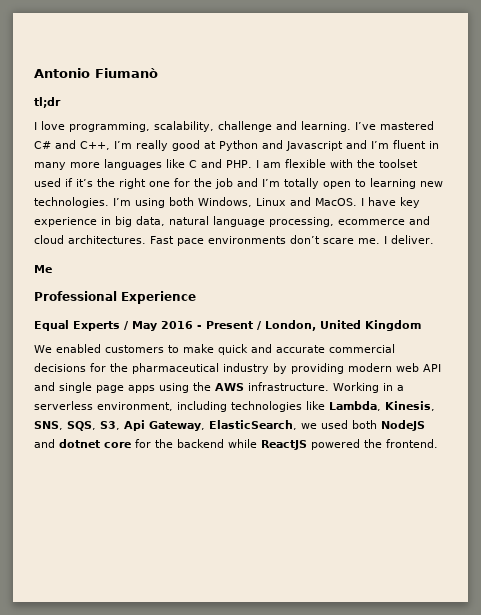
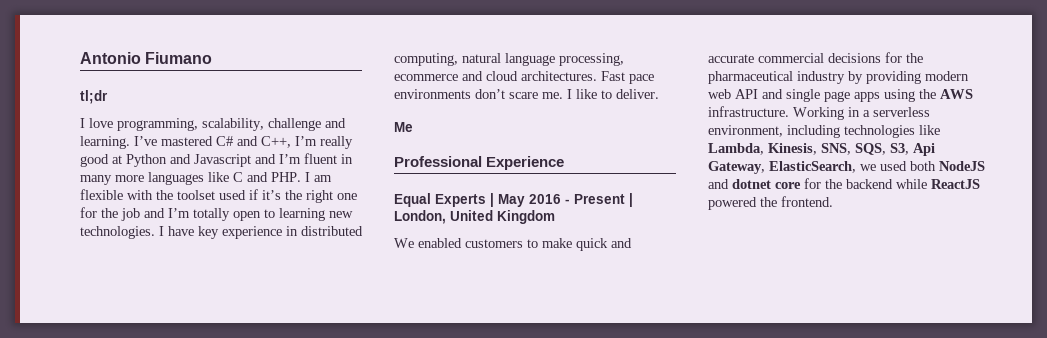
- Antonio Fiumanò
+ Antonio Fiumano
- I’m using both Windows, Linux and MacOS.
- I have key experience in big data, natural language processing, ecommerce and cloud architectures.
+ I have key experience in distributed computing, natural language processing, ecommerce and cloud architectures.
- I deliver.
+ I like to deliver.
- Equal Experts / May 2016 - Present / London, United Kingdom
+ Equal Experts | May 2016 - Present | London, United Kingdom

